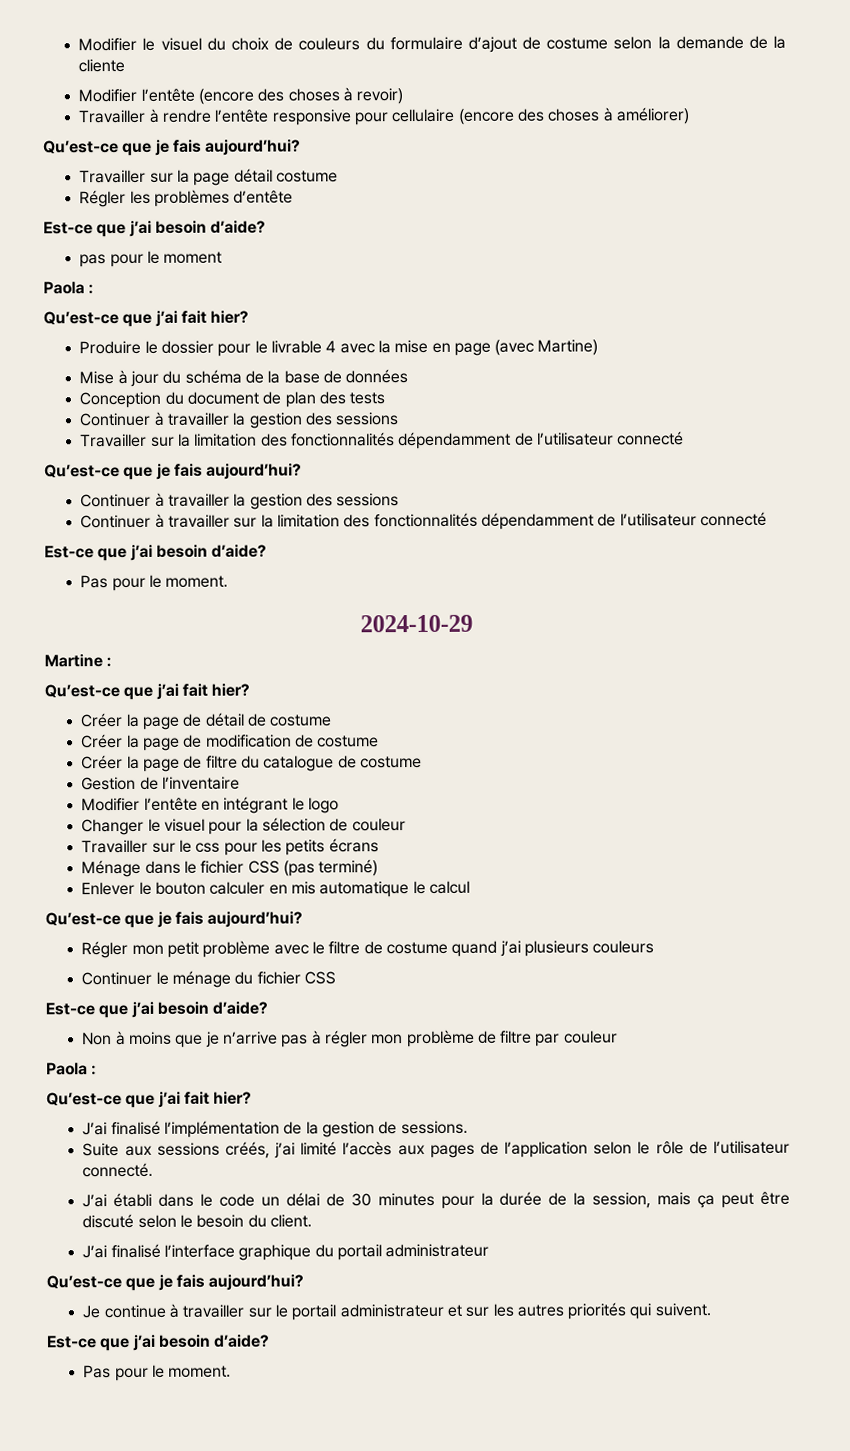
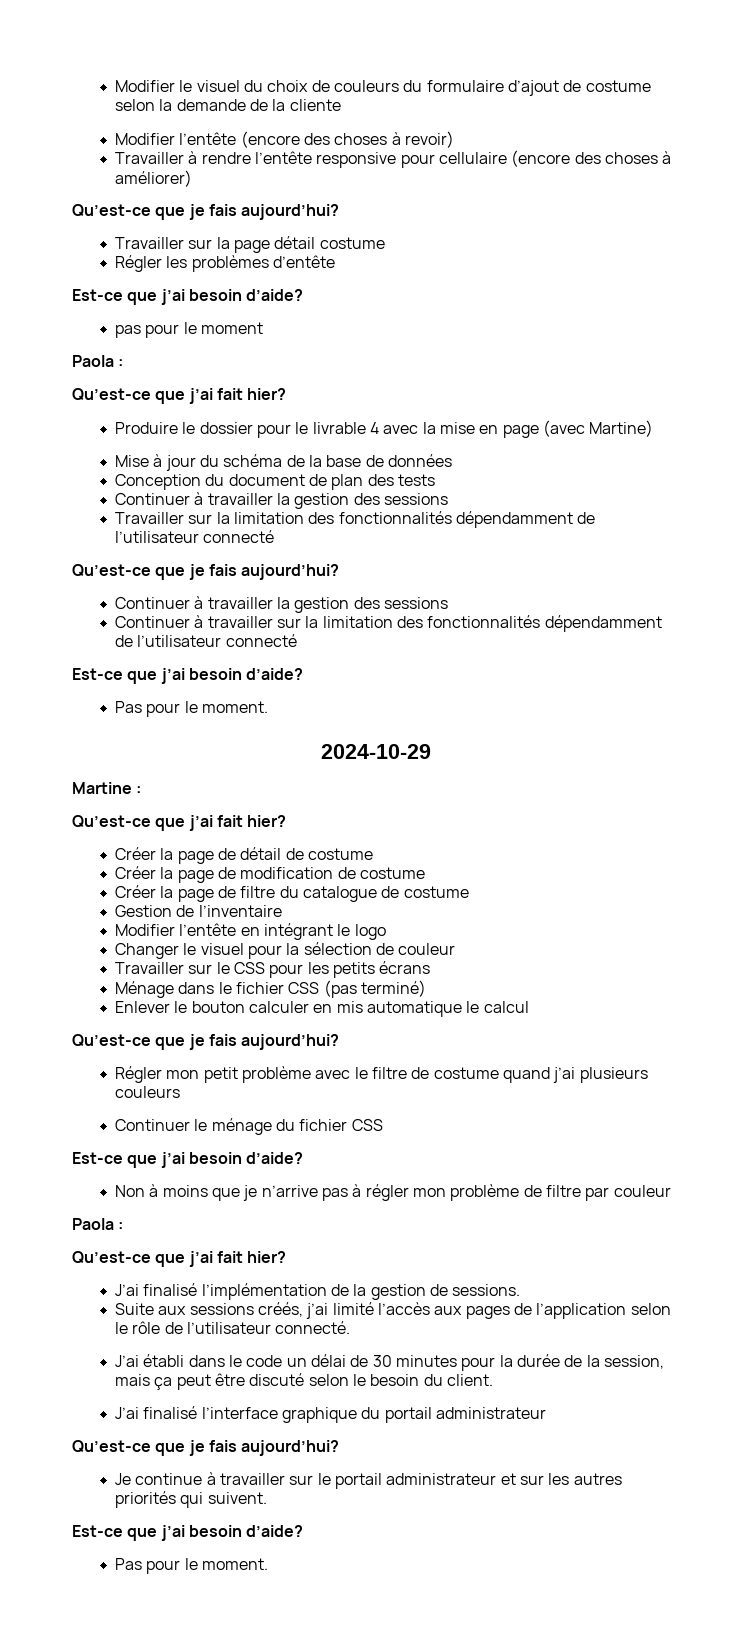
- Travailler sur le css pour les petits écrans
+ Travailler sur le CSS pour les petits écrans

